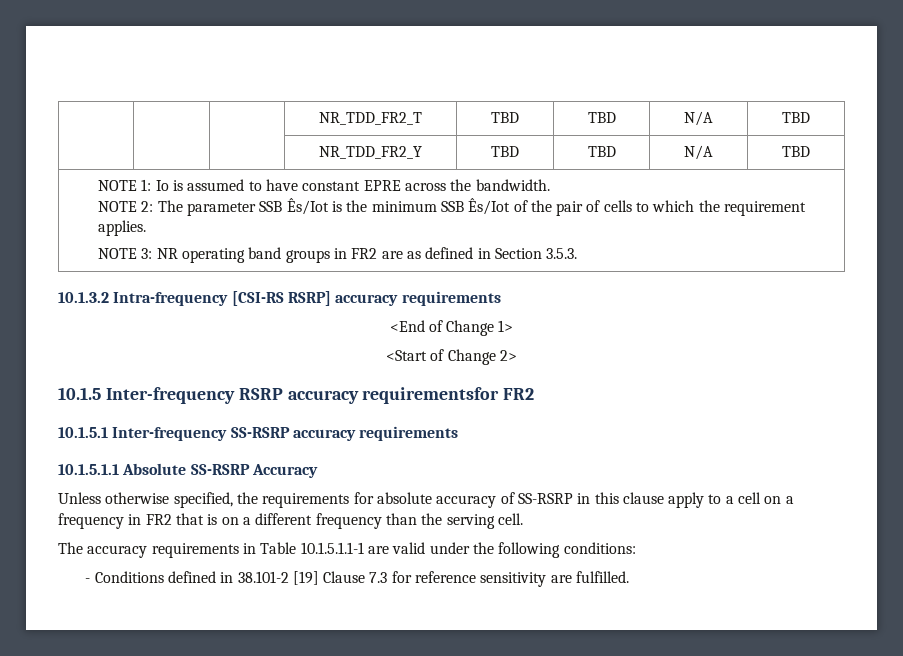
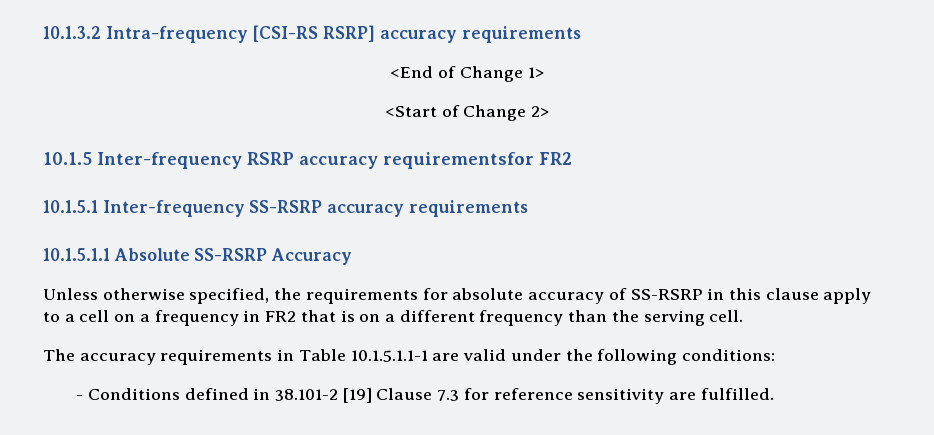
- | | | NR_TDD_FR2_T | TBD | TBD | N/A | TBD
- | | | NR_TDD_FR2_Y | TBD | TBD | N/A | TBD
- NOTE 1: Io is assumed to have constant EPRE across the bandwidth.
- NOTE 2: The parameter SSB Ês/Iot is the minimum SSB Ês/Iot of the pair of cells to which the requirement applies.
- NOTE 3: NR operating band groups in FR2 are as defined in Section 3.5.3.

